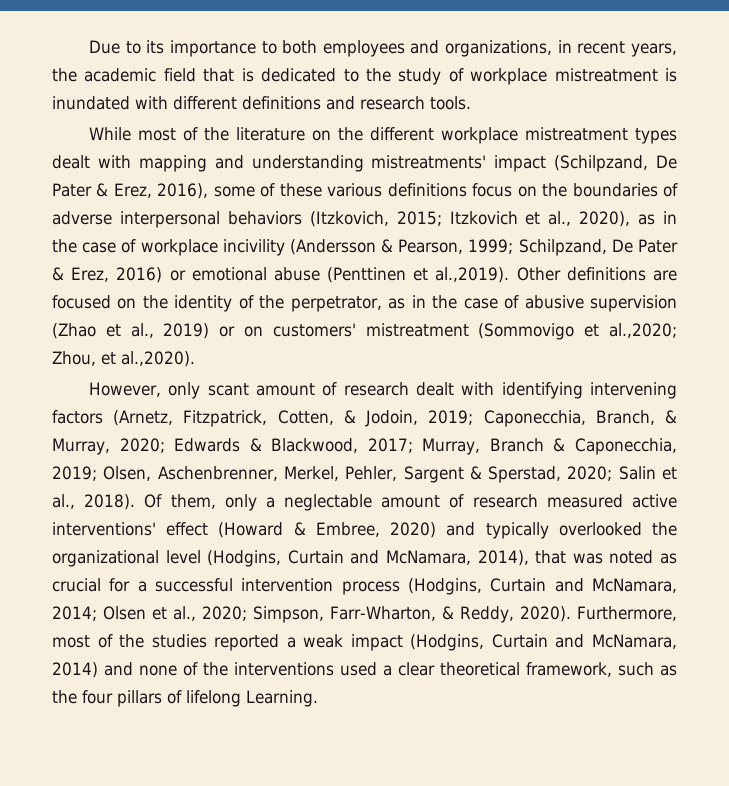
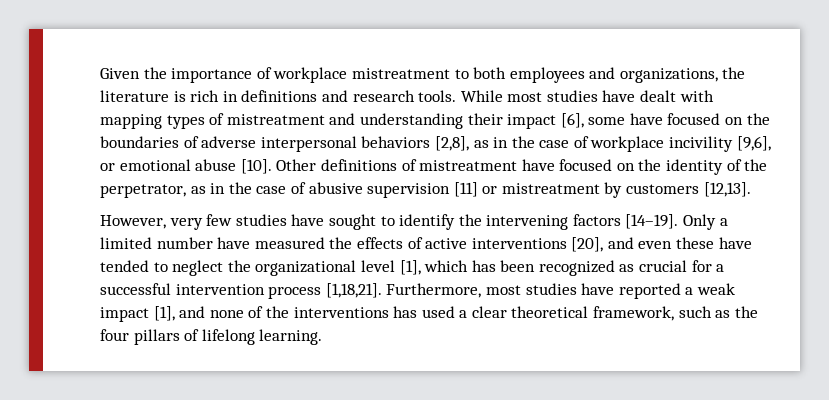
- Due to its importance to both employees and organizations, in recent years, the academic field that is dedicated to the study of workplace mistreatment is inundated with different definitions and research tools.
- While most of the literature on the different workplace mistreatment types dealt with mapping and understanding mistreatments' impact (Schilpzand, De Pater & Erez, 2016), some of these various definitions focus on the boundaries of adverse interpersonal behaviors (Itzkovich, 2015; Itzkovich et al., 2020), as in the case of workplace incivility (Andersson & Pearson, 1999; Schilpzand, De Pater & Erez, 2016) or emotional abuse (Penttinen et al.,2019). Other definitions are focused on the identity of the perpetrator, as in the case of abusive supervision (Zhao et al., 2019) or on customers' mistreatment (Sommovigo et al.,2020; Zhou, et al.,2020).
- However, only scant amount of research dealt with identifying intervening factors (Arnetz, Fitzpatrick, Cotten, & Jodoin, 2019; Caponecchia, Branch, & Murray, 2020; Edwards & Blackwood, 2017; Murray, Branch & Caponecchia, 2019; Olsen, Aschenbrenner, Merkel, Pehler, Sargent & Sperstad, 2020; Salin et al., 2018). Of them, only a neglectable amount of research measured active interventions' effect (Howard & Embree, 2020) and typically overlooked the organizational level (Hodgins, Curtain and McNamara, 2014), that was noted as crucial for a successful intervention process (Hodgins, Curtain and McNamara, 2014; Olsen et al., 2020; Simpson, Farr-Wharton, & Reddy, 2020). Furthermore, most of the studies reported a weak impact (Hodgins, Curtain and McNamara, 2014) and none of the interventions used a clear theoretical framework, such as the four pillars of lifelong Learning.
+ Given the importance of workplace mistreatment to both employees and organizations, the literature is rich in definitions and research tools. While most studies have dealt with mapping types of mistreatment and understanding their impact [6], some have focused on the boundaries of adverse interpersonal behaviors [2,8], as in the case of workplace incivility [9,6], or emotional abuse [10]. Other definitions of mistreatment have focused on the identity of the perpetrator, as in the case of abusive supervision [11] or mistreatment by customers [12,13].
+ However, very few studies have sought to identify the intervening factors [14–19]. Only a limited number have measured the effects of active interventions [20], and even these have tended to neglect the organizational level [1], which has been recognized as crucial for a successful intervention process [1,18,21]. Furthermore, most studies have reported a weak impact [1], and none of the interventions has used a clear theoretical framework, such as the four pillars of lifelong learning.

